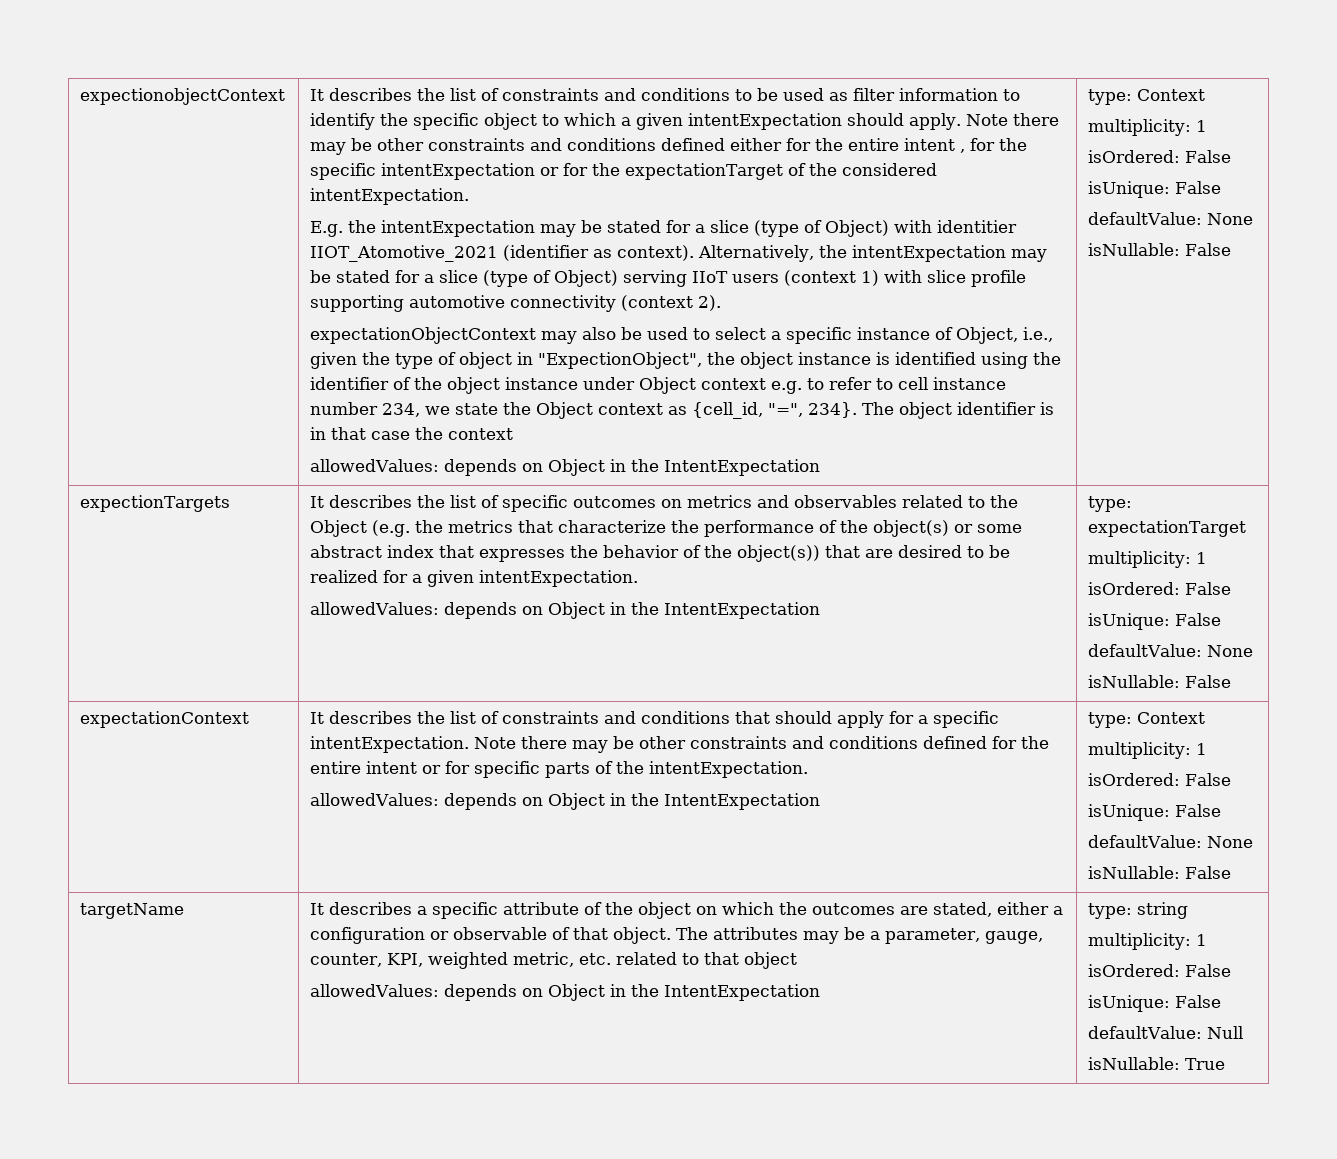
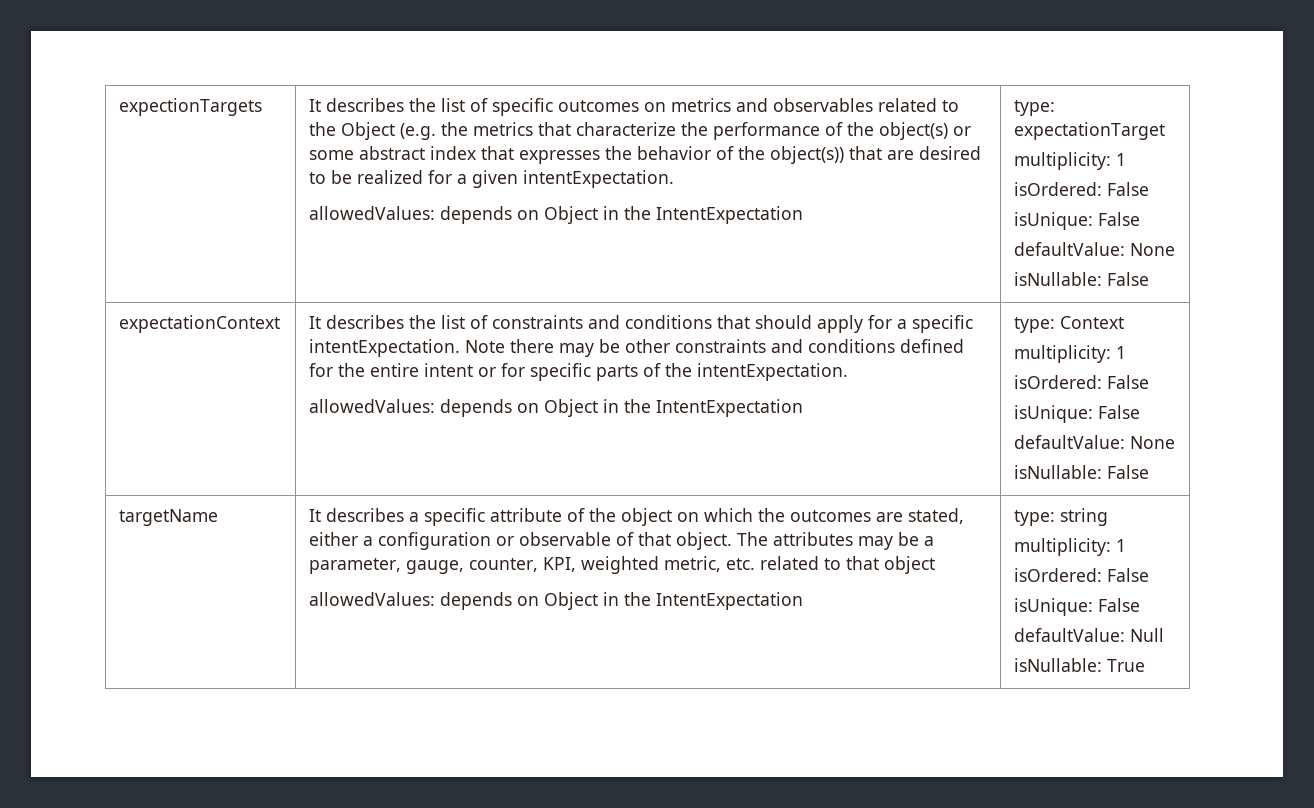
- expectionobjectContext | It describes the list of constraints and conditions to be used as filter information to identify the specific object to which a given intentExpectation should apply. Note there may be other constraints and conditions defined either for the entire intent , for the specific intentExpectation or for the expectationTarget of the considered intentExpectation.
- E.g. the intentExpectation may be stated for a slice (type of Object) with identitier IIOT_Atomotive_2021 (identifier as context). Alternatively, the intentExpectation may be stated for a slice (type of Object) serving IIoT users (context 1) with slice profile supporting automotive connectivity (context 2).
- expectationObjectContext may also be used to select a specific instance of Object, i.e., given the type of object in "ExpectionObject", the object instance is identified using the identifier of the object instance under Object context e.g. to refer to cell instance number 234, we state the Object context as {cell_id, "=", 234}. The object identifier is in that case the context
- allowedValues: depends on Object in the IntentExpectation | type: Context
- multiplicity: 1
- isOrdered: False
- isUnique: False
- defaultValue: None
- isNullable: False

